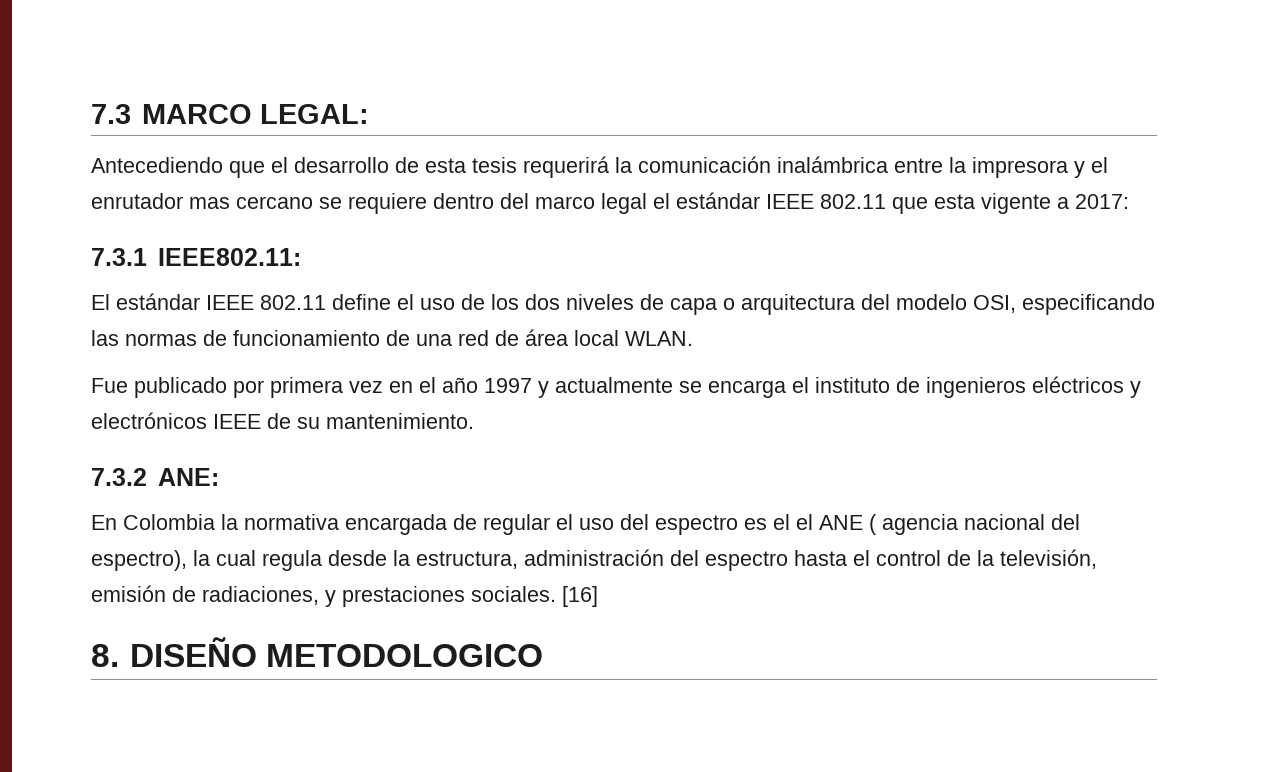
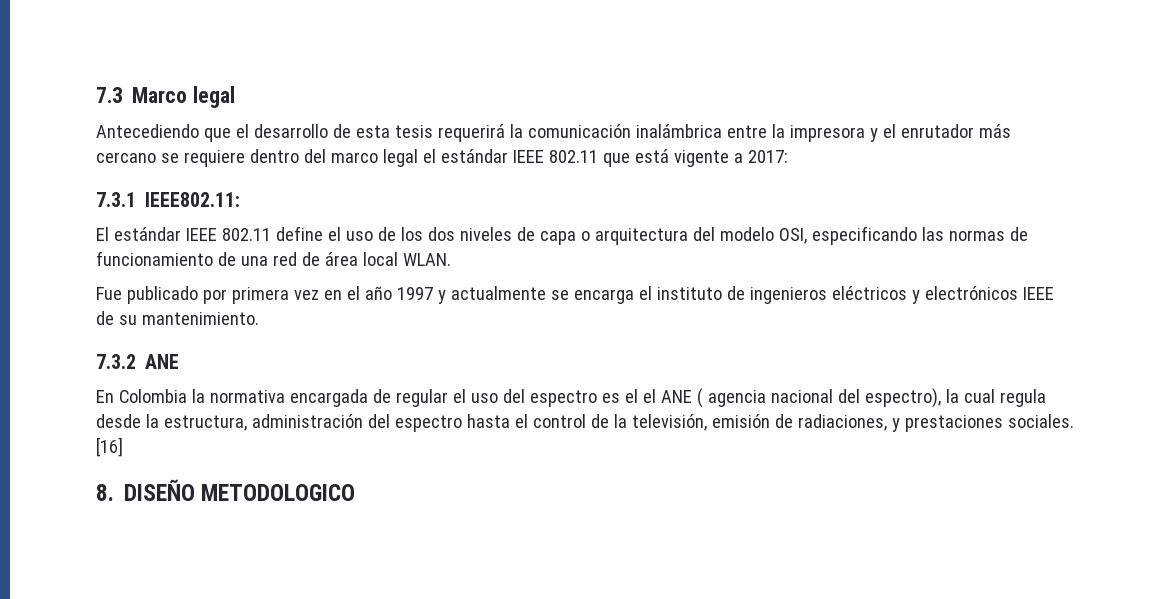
- 7.3 MARCO LEGAL:
+ 7.3 Marco legal
- Antecediendo que el desarrollo de esta tesis requerirá la comunicación inalámbrica entre la impresora y el enrutador mas cercano se requiere dentro del marco legal el estándar IEEE 802.11 que esta vigente a 2017:
+ Antecediendo que el desarrollo de esta tesis requerirá la comunicación inalámbrica entre la impresora y el enrutador más cercano se requiere dentro del marco legal el estándar IEEE 802.11 que está vigente a 2017:
- 7.3.2 ANE:
+ 7.3.2 ANE

